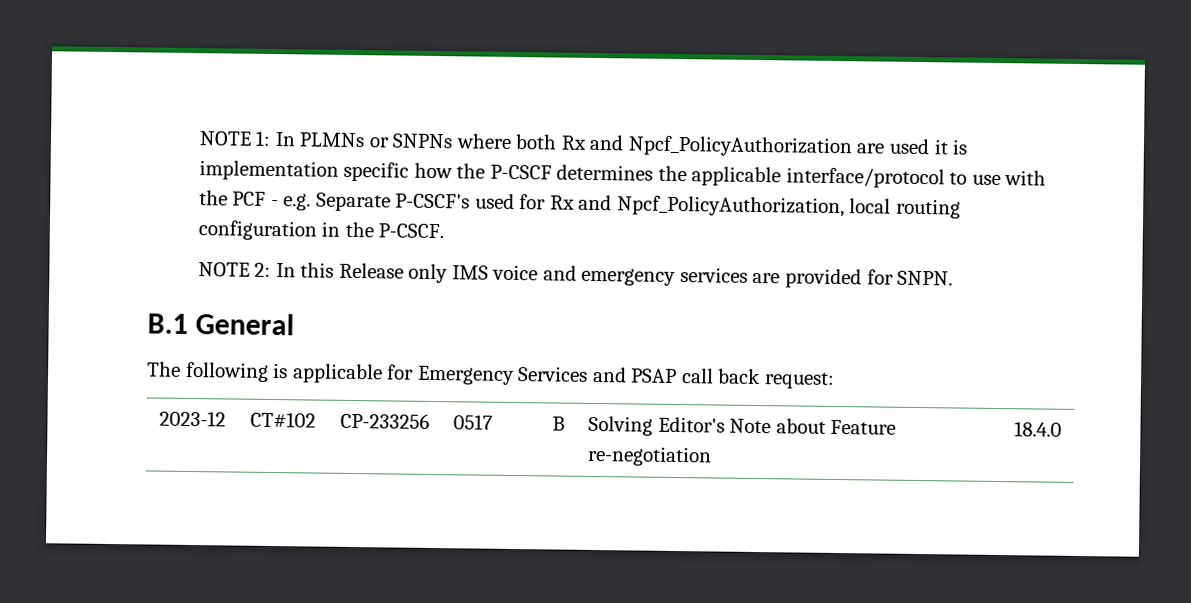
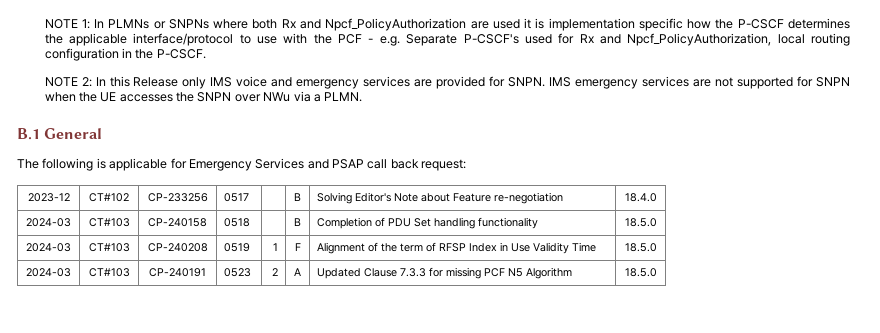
+ IMS emergency services are not supported for SNPN when the UE accesses the SNPN over NWu via a PLMN.
+ 2024-03 | CT#103 | CP-240158 | 0518 | | B | Completion of PDU Set handling functionality | 18.5.0
+ 2024-03 | CT#103 | CP-240208 | 0519 | 1 | F | Alignment of the term of RFSP Index in Use Validity Time | 18.5.0
+ 2024-03 | CT#103 | CP-240191 | 0523 | 2 | A | Updated Clause 7.3.3 for missing PCF N5 Algorithm | 18.5.0

